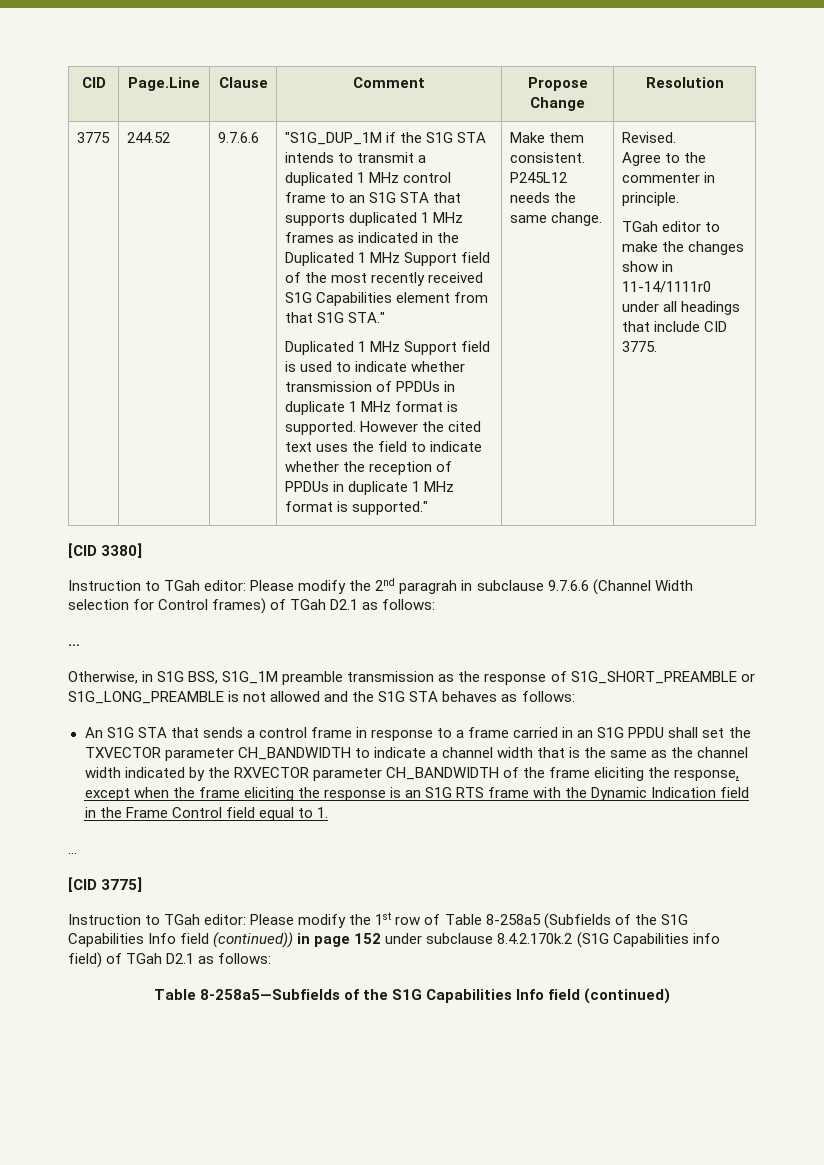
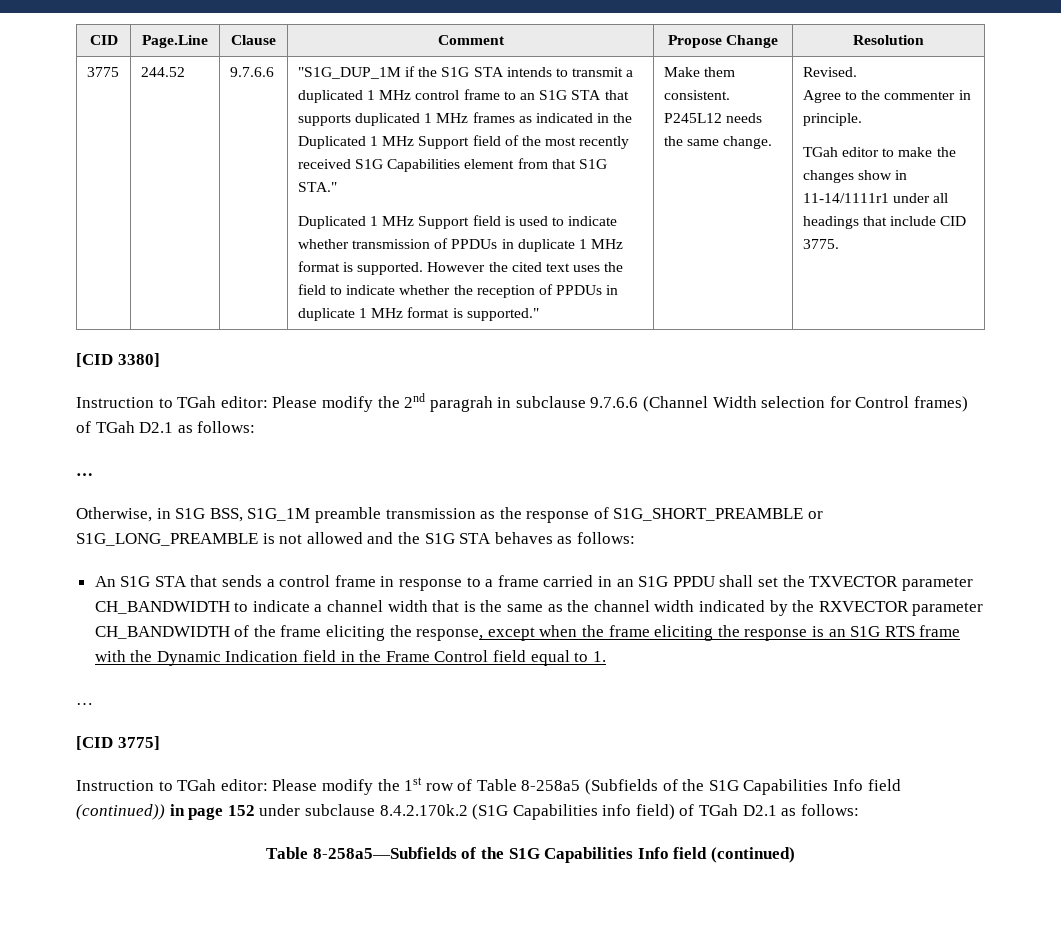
- TGah editor to make the changes show in 11-14/1111r0 under all headings that include CID 3775.
+ TGah editor to make the changes show in 11-14/1111r1 under all headings that include CID 3775.

